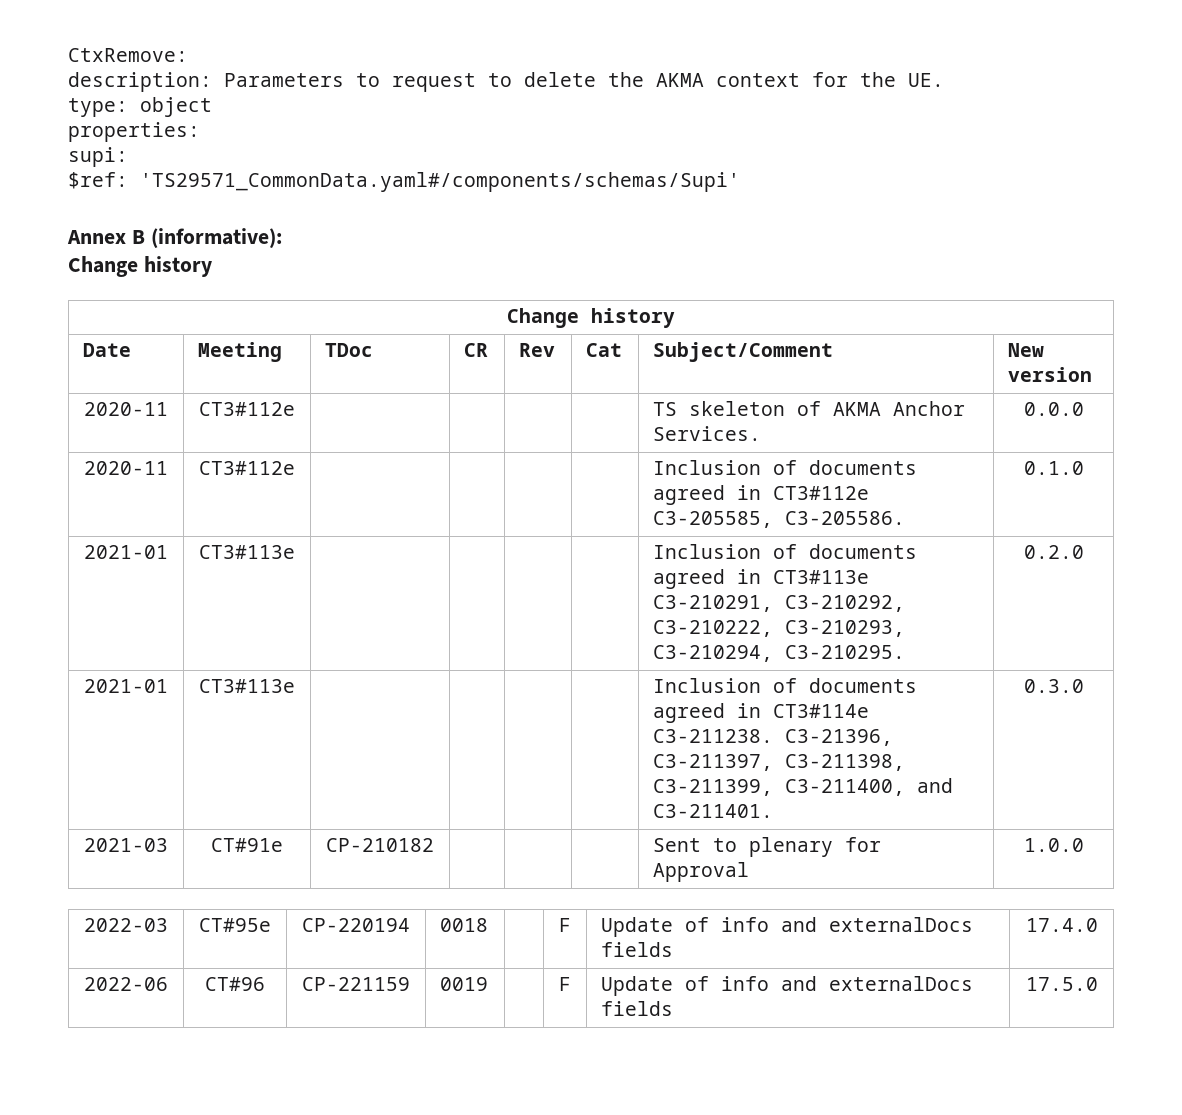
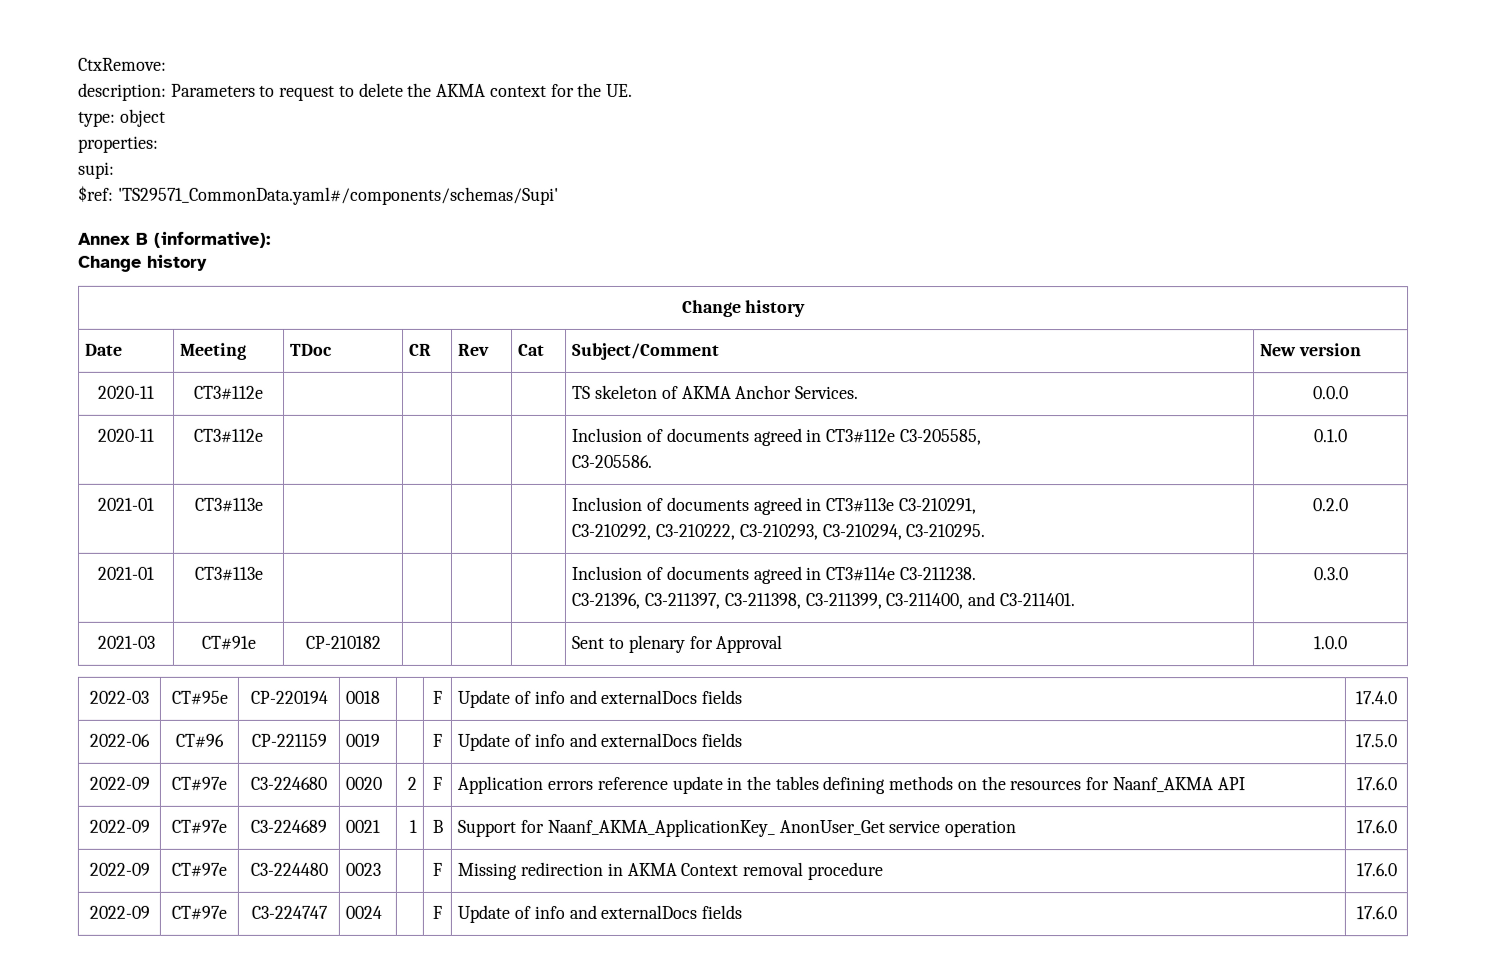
- 2020-11 | CT3#112e | | | | | Inclusion of documents agreed in CT3#112e C3-205585, C3-205586. | 0.1.0
+ 2020-11 | CT3#112e | | | | | Inclusion of documents agreed in CT3#112e C3-205585,
+ C3-205586. | 0.1.0
- 2021-01 | CT3#113e | | | | | Inclusion of documents agreed in CT3#113e C3-210291, C3-210292, C3-210222, C3-210293, C3-210294, C3-210295. | 0.2.0
+ 2021-01 | CT3#113e | | | | | Inclusion of documents agreed in CT3#113e C3-210291,
+ C3-210292, C3-210222, C3-210293, C3-210294, C3-210295. | 0.2.0
- 2021-01 | CT3#113e | | | | | Inclusion of documents agreed in CT3#114e C3-211238. C3-21396, C3-211397, C3-211398, C3-211399, C3-211400, and C3-211401. | 0.3.0
+ 2021-01 | CT3#113e | | | | | Inclusion of documents agreed in CT3#114e C3-211238.
+ C3-21396, C3-211397, C3-211398, C3-211399, C3-211400, and C3-211401. | 0.3.0
+ 2022-09 | CT#97e | C3-224680 | 0020 | 2 | F | Application errors reference update in the tables defining methods on the resources for Naanf_AKMA API | 17.6.0
+ 2022-09 | CT#97e | C3-224689 | 0021 | 1 | B | Support for Naanf_AKMA_ApplicationKey_ AnonUser_Get service operation | 17.6.0
+ 2022-09 | CT#97e | C3-224480 | 0023 | | F | Missing redirection in AKMA Context removal procedure | 17.6.0
+ 2022-09 | CT#97e | C3-224747 | 0024 | | F | Update of info and externalDocs fields | 17.6.0

